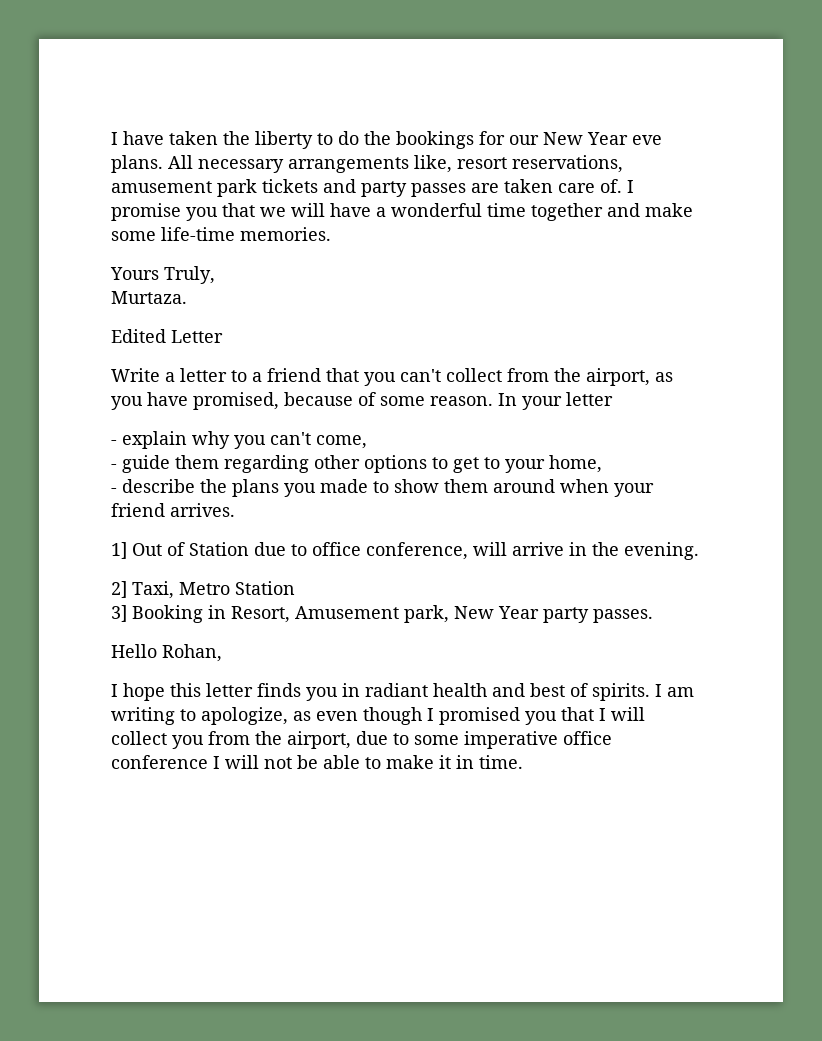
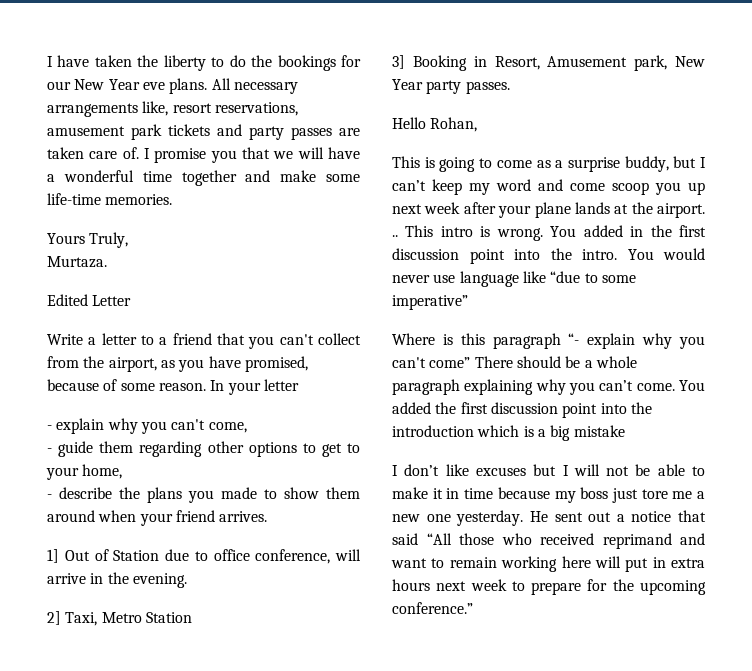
- I hope this letter finds you in radiant health and best of spirits. I am writing to apologize, as even though I promised you that I will collect you from the airport, due to some imperative office conference I will not be able to make it in time.
+ This is going to come as a surprise buddy, but I can’t keep my word and come scoop you up next week after your plane lands at the airport. .. This intro is wrong. You added in the first discussion point into the intro. You would never use language like “due to some imperative”
+ Where is this paragraph “- explain why you can't come” There should be a whole paragraph explaining why you can’t come. You added the first discussion point into the introduction which is a big mistake
+ I don’t like excuses but I will not be able to make it in time because my boss just tore me a new one yesterday. He sent out a notice that said “All those who received reprimand and want to remain working here will put in extra hours next week to prepare for the upcoming conference.”

